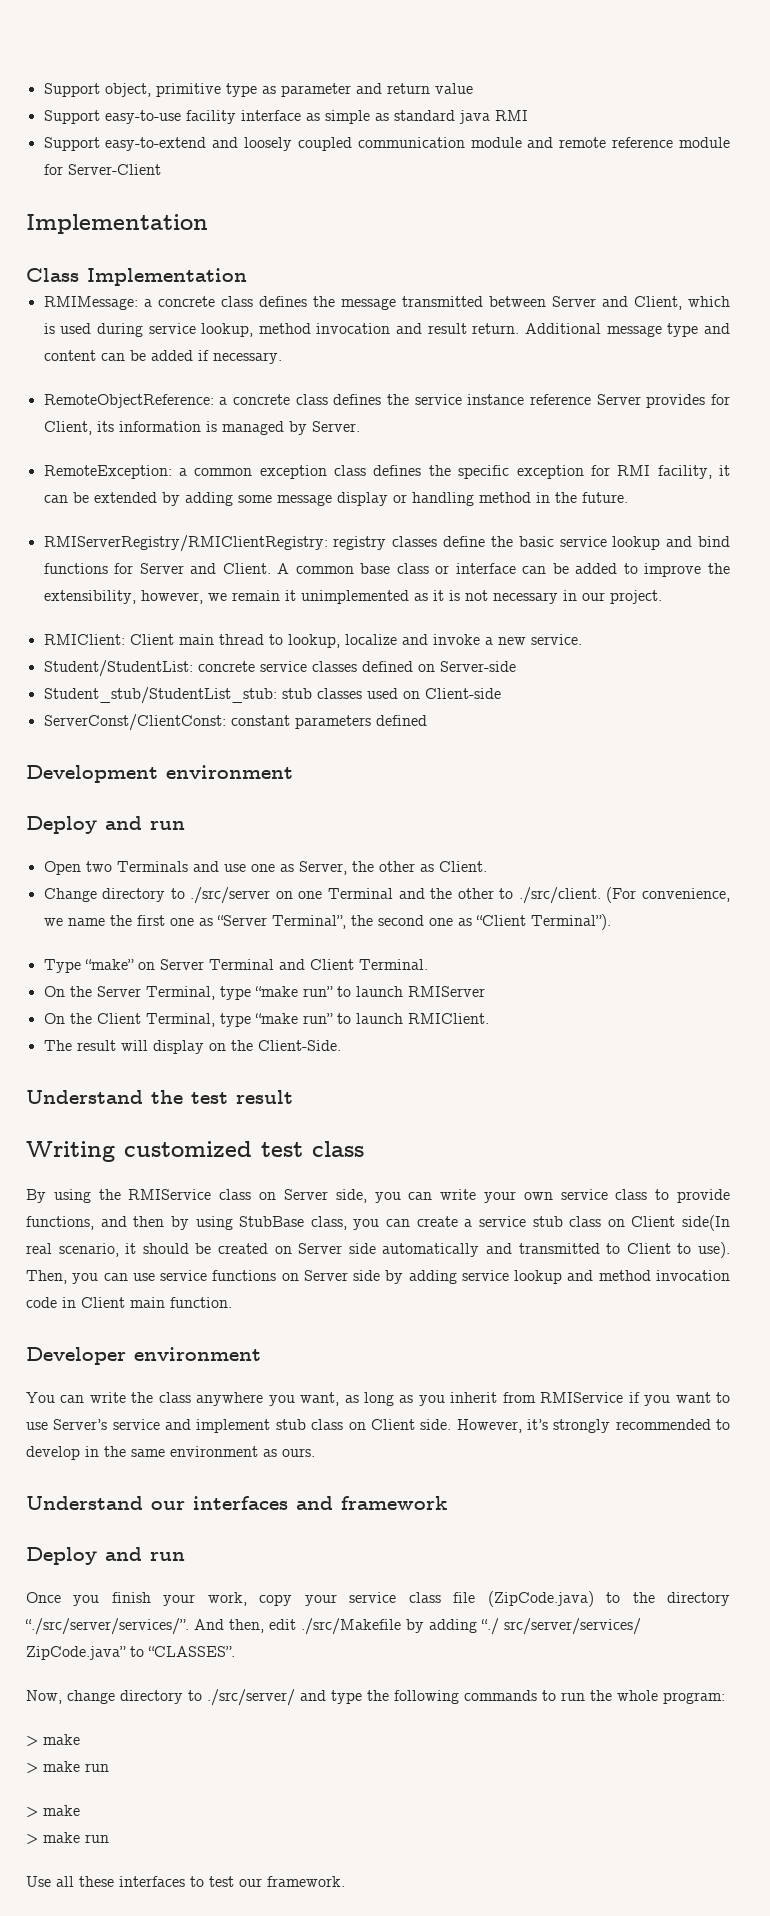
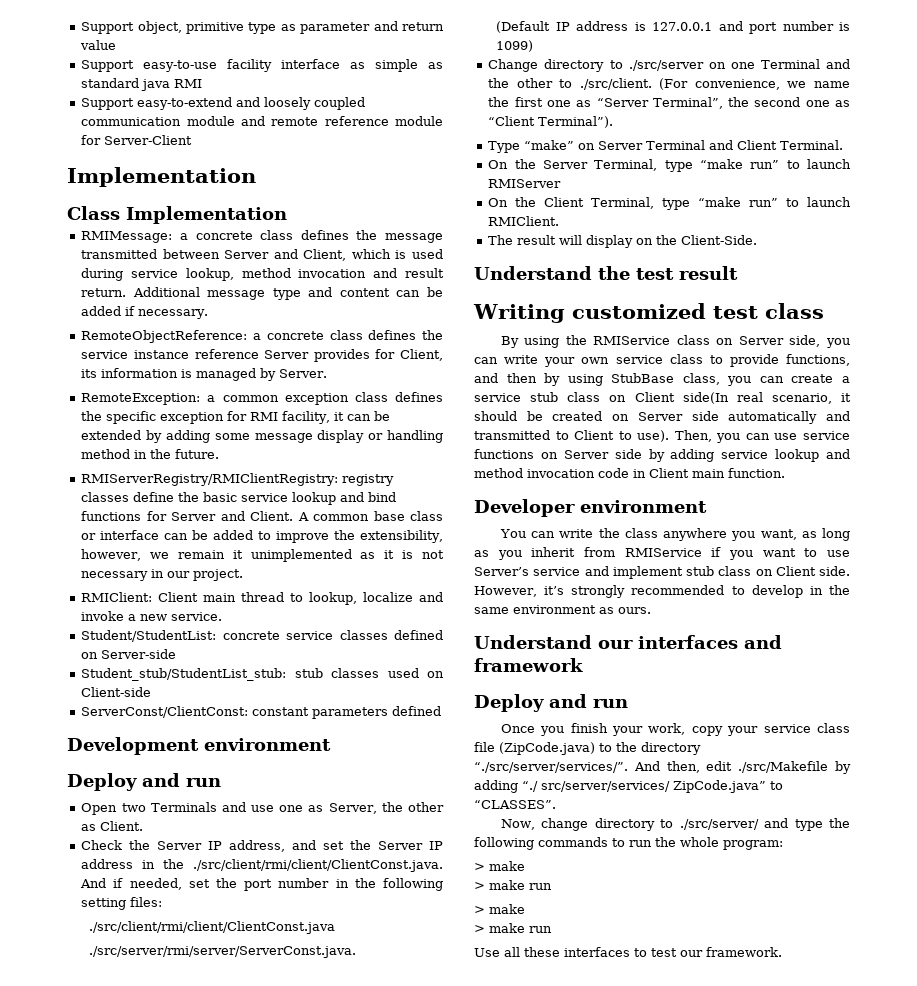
+ Check the Server IP address, and set the Server IP address in the ./src/client/rmi/client/ClientConst.java. And if needed, set the port number in the following setting files:
+ ./src/client/rmi/client/ClientConst.java
+ ./src/server/rmi/server/ServerConst.java.
+ (Default IP address is 127.0.0.1 and port number is 1099)

